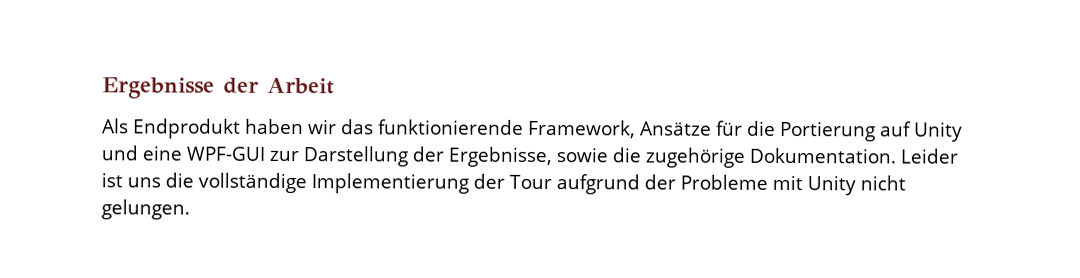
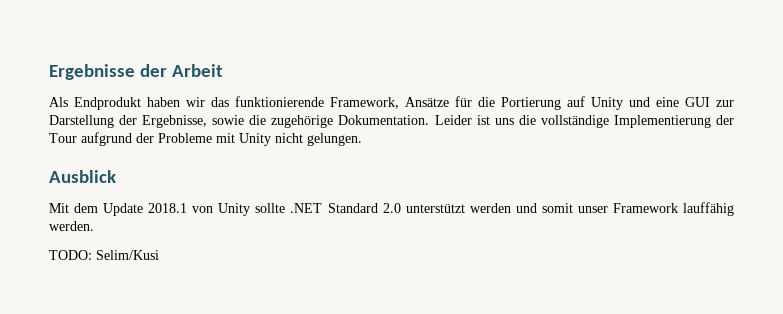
- Als Endprodukt haben wir das funktionierende Framework, Ansätze für die Portierung auf Unity und eine WPF-GUI zur Darstellung der Ergebnisse, sowie die zugehörige Dokumentation.
+ Als Endprodukt haben wir das funktionierende Framework, Ansätze für die Portierung auf Unity und eine GUI zur Darstellung der Ergebnisse, sowie die zugehörige Dokumentation.
+ Ausblick
+ Mit dem Update 2018.1 von Unity sollte .NET Standard 2.0 unterstützt werden und somit unser Framework lauffähig werden.
+ TODO: Selim/Kusi

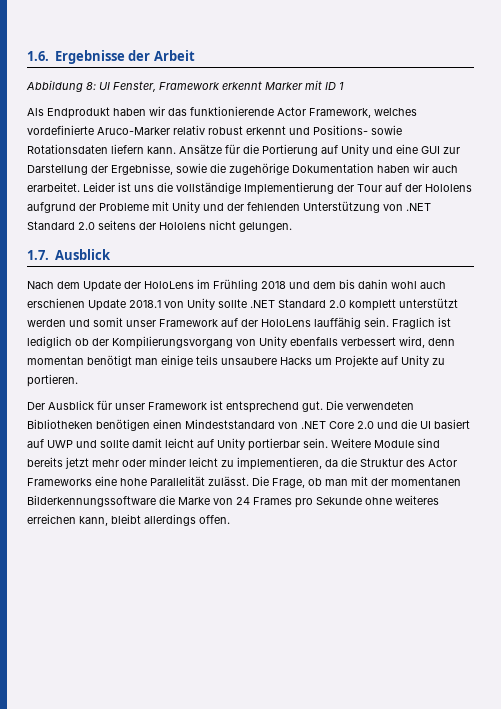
- Ergebnisse der Arbeit
+ 1.6. Ergebnisse der Arbeit
+ Abbildung 8: UI Fenster, Framework erkennt Marker mit ID 1
- Als Endprodukt haben wir das funktionierende Framework, Ansätze für die Portierung auf Unity und eine GUI zur Darstellung der Ergebnisse, sowie die zugehörige Dokumentation.
+ Als Endprodukt haben wir das funktionierende Actor Framework, welches vordefinierte Aruco-Marker relativ robust erkennt und Positions- sowie Rotationsdaten liefern kann. Ansätze für die Portierung auf Unity und eine GUI zur Darstellung der Ergebnisse, sowie die zugehörige Dokumentation haben wir auch erarbeitet.
- Leider ist uns die vollständige Implementierung der Tour aufgrund der Probleme mit Unity nicht gelungen.
+ Leider ist uns die vollständige Implementierung der Tour auf der Hololens aufgrund der Probleme mit Unity und der fehlenden Unterstützung von .NET Standard 2.0 seitens der Hololens nicht gelungen.
- Ausblick
+ 1.7. Ausblick
- Mit dem Update 2018.1 von Unity sollte .NET Standard 2.0 unterstützt werden und somit unser Framework lauffähig werden.
- TODO: Selim/Kusi
+ Nach dem Update der HoloLens im Frühling 2018 und dem bis dahin wohl auch erschienen Update 2018.1 von Unity sollte .NET Standard 2.0 komplett unterstützt werden und somit unser Framework auf der HoloLens lauffähig sein. Fraglich ist lediglich ob der Kompilierungsvorgang von Unity ebenfalls verbessert wird, denn momentan benötigt man einige teils unsaubere Hacks um Projekte auf Unity zu portieren.
+ Der Ausblick für unser Framework ist entsprechend gut. Die verwendeten Bibliotheken benötigen einen Mindeststandard von .NET Core 2.0 und die UI basiert auf UWP und sollte damit leicht auf Unity portierbar sein. Weitere Module sind bereits jetzt mehr oder minder leicht zu implementieren, da die Struktur des Actor Frameworks eine hohe Parallelität zulässt. Die Frage, ob man mit der momentanen Bilderkennungssoftware die Marke von 24 Frames pro Sekunde ohne weiteres erreichen kann, bleibt allerdings offen.

